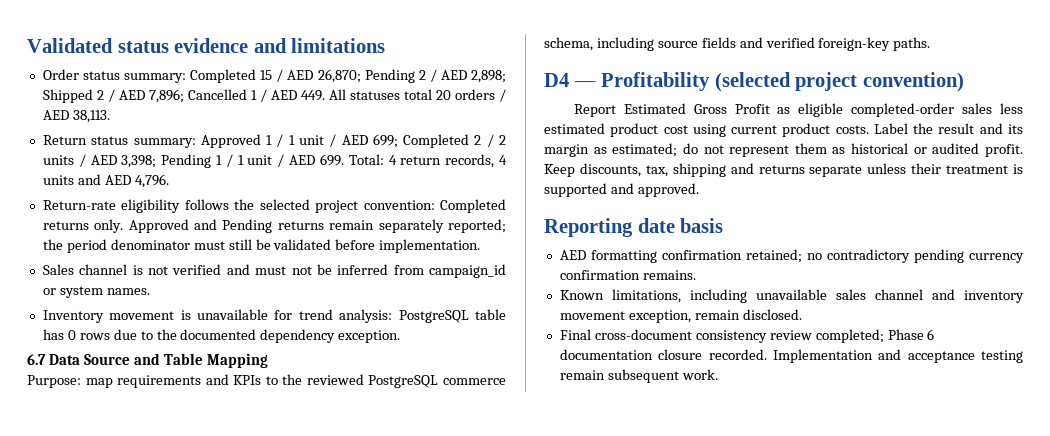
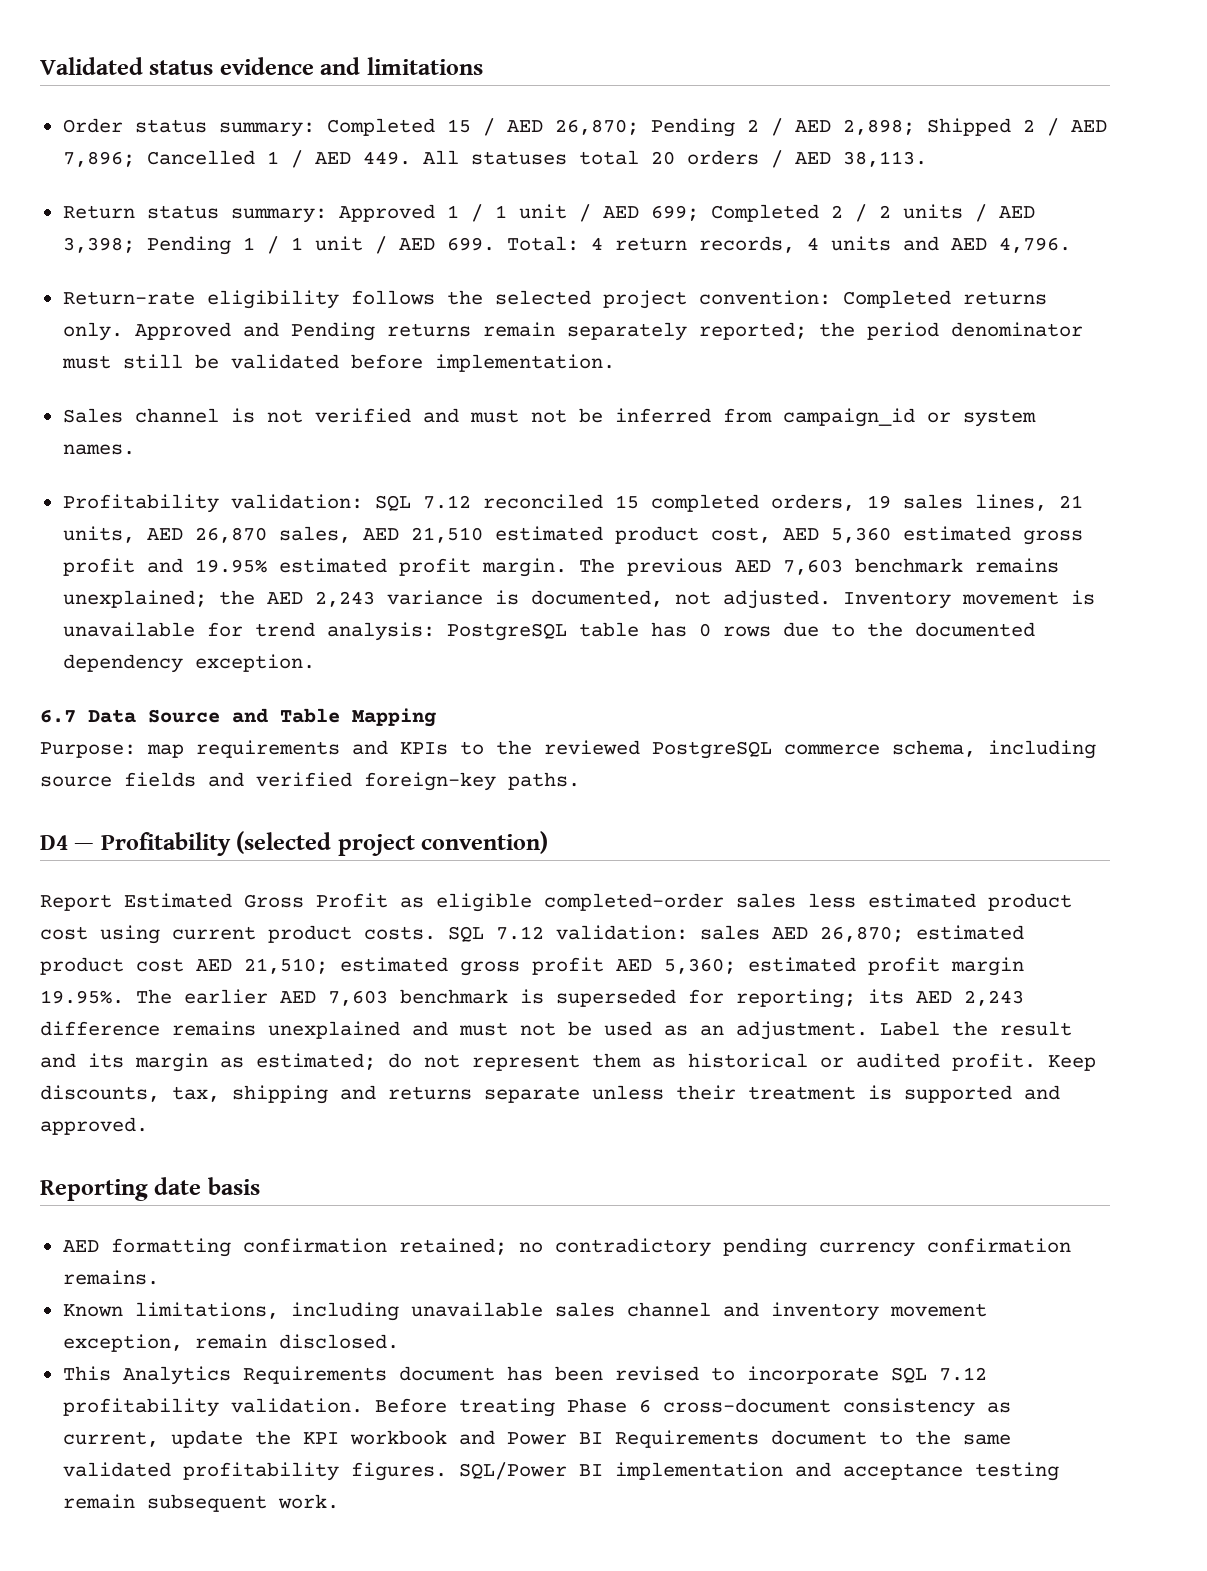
+ Profitability validation: SQL 7.12 reconciled 15 completed orders, 19 sales lines, 21 units, AED 26,870 sales, AED 21,510 estimated product cost, AED 5,360 estimated gross profit and 19.95% estimated profit margin. The previous AED 7,603 benchmark remains unexplained; the AED 2,243 variance is documented, not adjusted.
+ SQL 7.12 validation: sales AED 26,870; estimated product cost AED 21,510; estimated gross profit AED 5,360; estimated profit margin 19.95%. The earlier AED 7,603 benchmark is superseded for reporting; its AED 2,243 difference remains unexplained and must not be used as an adjustment.
- Final cross-document consistency review completed; Phase 6 documentation closure recorded. Implementation and acceptance testing remain subsequent work.
+ This Analytics Requirements document has been revised to incorporate SQL 7.12 profitability validation. Before treating Phase 6 cross-document consistency as current, update the KPI workbook and Power BI Requirements document to the same validated profitability figures. SQL/Power BI implementation and acceptance testing remain subsequent work.

